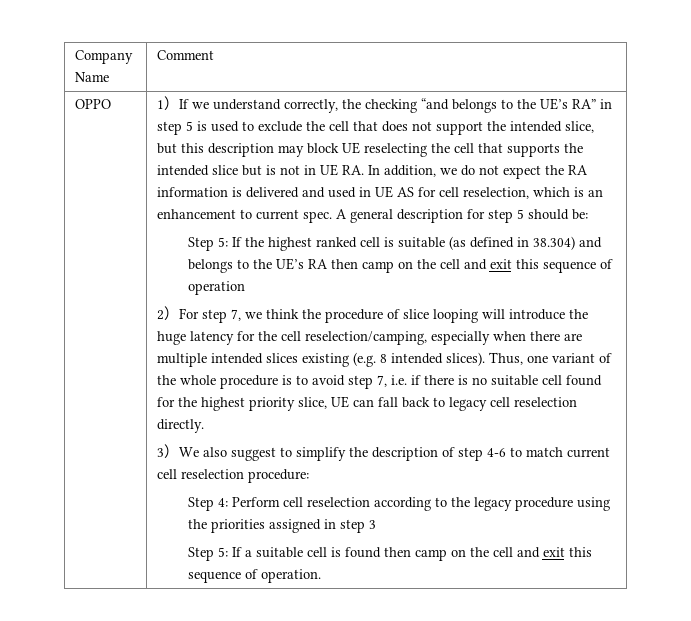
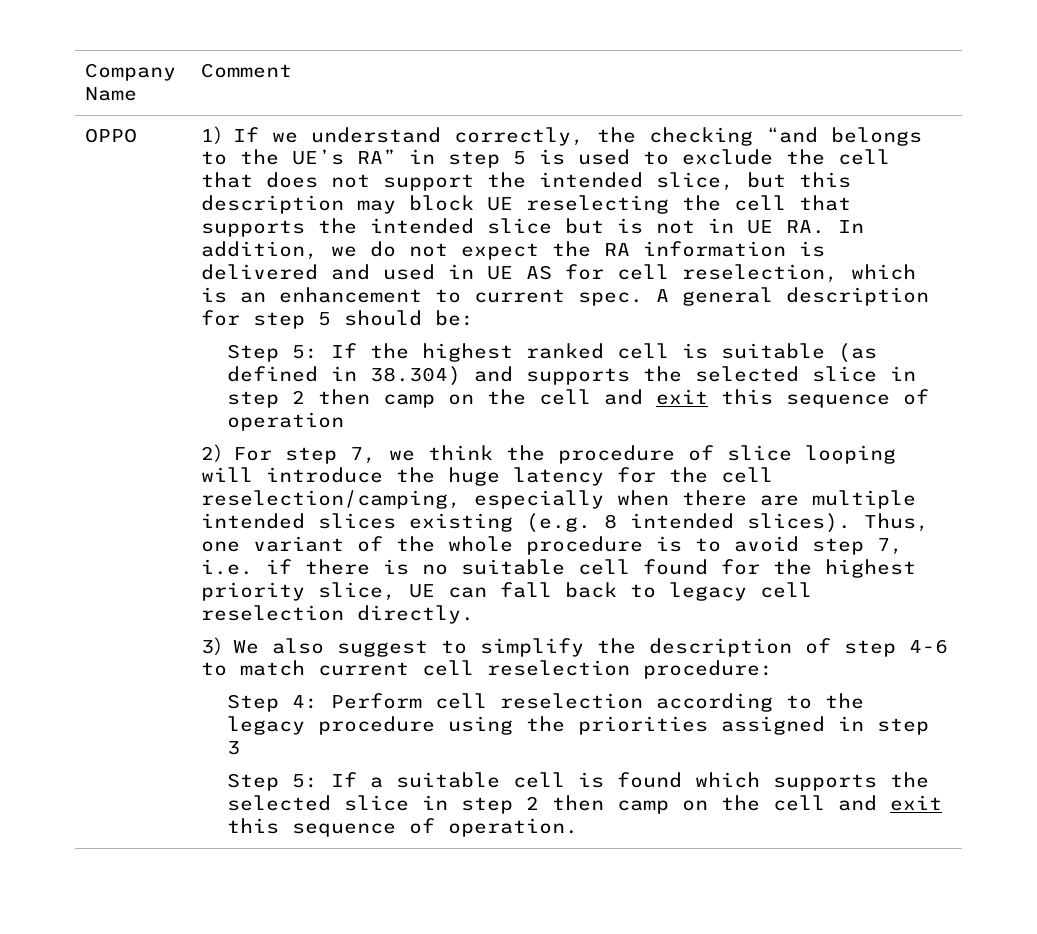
- Step 5: If the highest ranked cell is suitable (as defined in 38.304) and belongs to the UE’s RA then camp on the cell and exit this sequence of operation
+ Step 5: If the highest ranked cell is suitable (as defined in 38.304) and supports the selected slice in step 2 then camp on the cell and exit this sequence of operation
- Step 5: If a suitable cell is found then camp on the cell and exit this sequence of operation.
+ Step 5: If a suitable cell is found which supports the selected slice in step 2 then camp on the cell and exit this sequence of operation.

